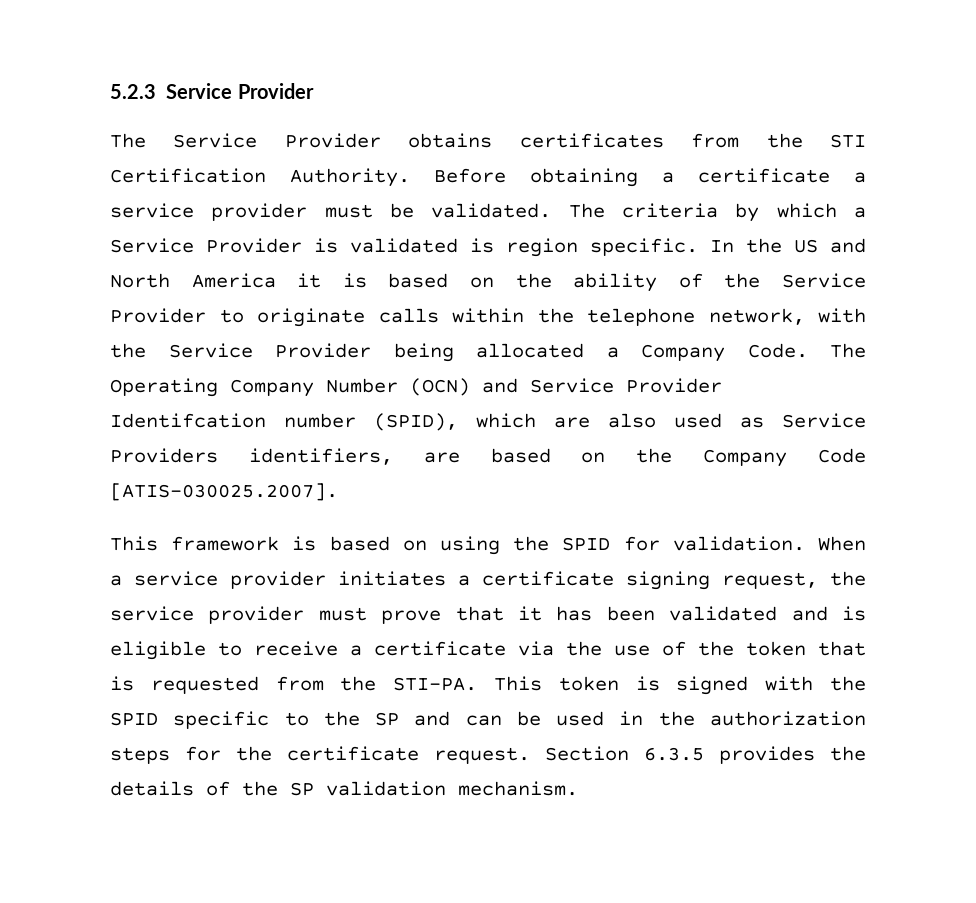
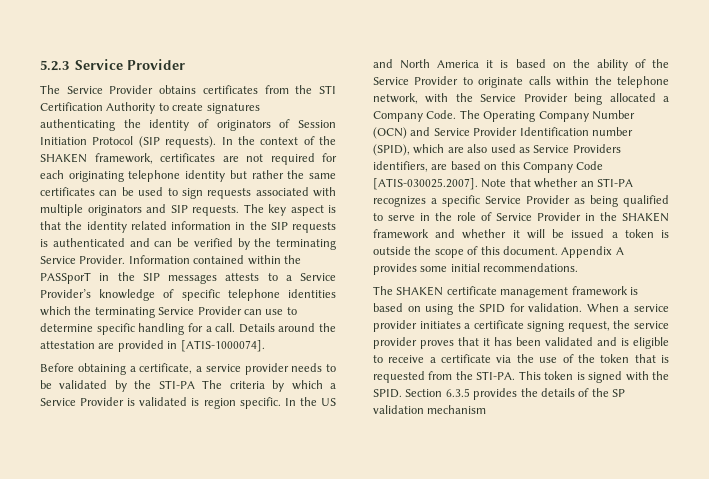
- The Service Provider obtains certificates from the STI Certification Authority. Before obtaining a certificate a service provider must be validated. The criteria by which a Service Provider is validated is region specific.
+ The Service Provider obtains certificates from the STI Certification Authority to create signatures authenticating the identity of originators of Session Initiation Protocol (SIP requests). In the context of the SHAKEN framework, certificates are not required for each originating telephone identity but rather the same certificates can be used to sign requests associated with multiple originators and SIP requests. The key aspect is that the identity related information in the SIP requests is authenticated and can be verified by the terminating Service Provider. Information contained within the PASSporT in the SIP messages attests to a Service Provider’s knowledge of specific telephone identities which the terminating Service Provider can use to determine specific handling for a call. Details around the attestation are provided in [ATIS-1000074].
+ Before obtaining a certificate, a service provider needs to be validated by the STI-PA The criteria by which a Service Provider is validated is region specific.
- The Operating Company Number (OCN) and Service Provider Identifcation number (SPID), which are also used as Service Providers identifiers, are based on the Company Code [ATIS-030025.2007].
- This framework is based on using the SPID for validation.
+ The Operating Company Number (OCN) and Service Provider Identification number (SPID), which are also used as Service Providers identifiers, are based on this Company Code [ATIS-030025.2007]. Note that whether an STI-PA recognizes a specific Service Provider as being qualified to serve in the role of Service Provider in the SHAKEN framework and whether it will be issued a token is outside the scope of this document. Appendix A provides some initial recommendations.
+ The SHAKEN certificate management framework is based on using the SPID for validation.
- When a service provider initiates a certificate signing request, the service provider must prove that it has been validated and is eligible to receive a certificate via the use of the token that is requested from the STI-PA.
+ When a service provider initiates a certificate signing request, the service provider proves that it has been validated and is eligible to receive a certificate via the use of the token that is requested from the STI-PA.
- This token is signed with the SPID specific to the SP and can be used in the authorization steps for the certificate request.
+ This token is signed with the SPID.
- Section 6.3.5 provides the details of the SP validation mechanism.
+ Section 6.3.5 provides the details of the SP validation mechanism

